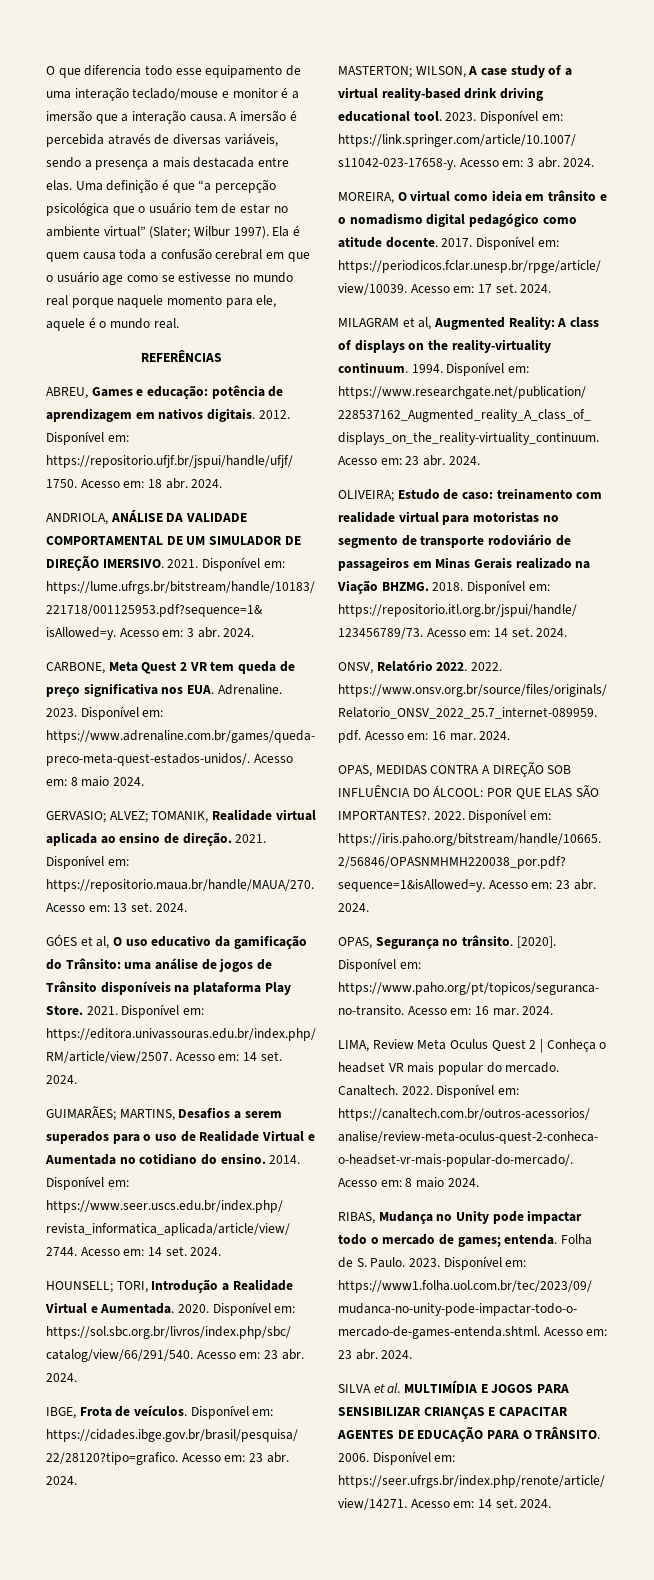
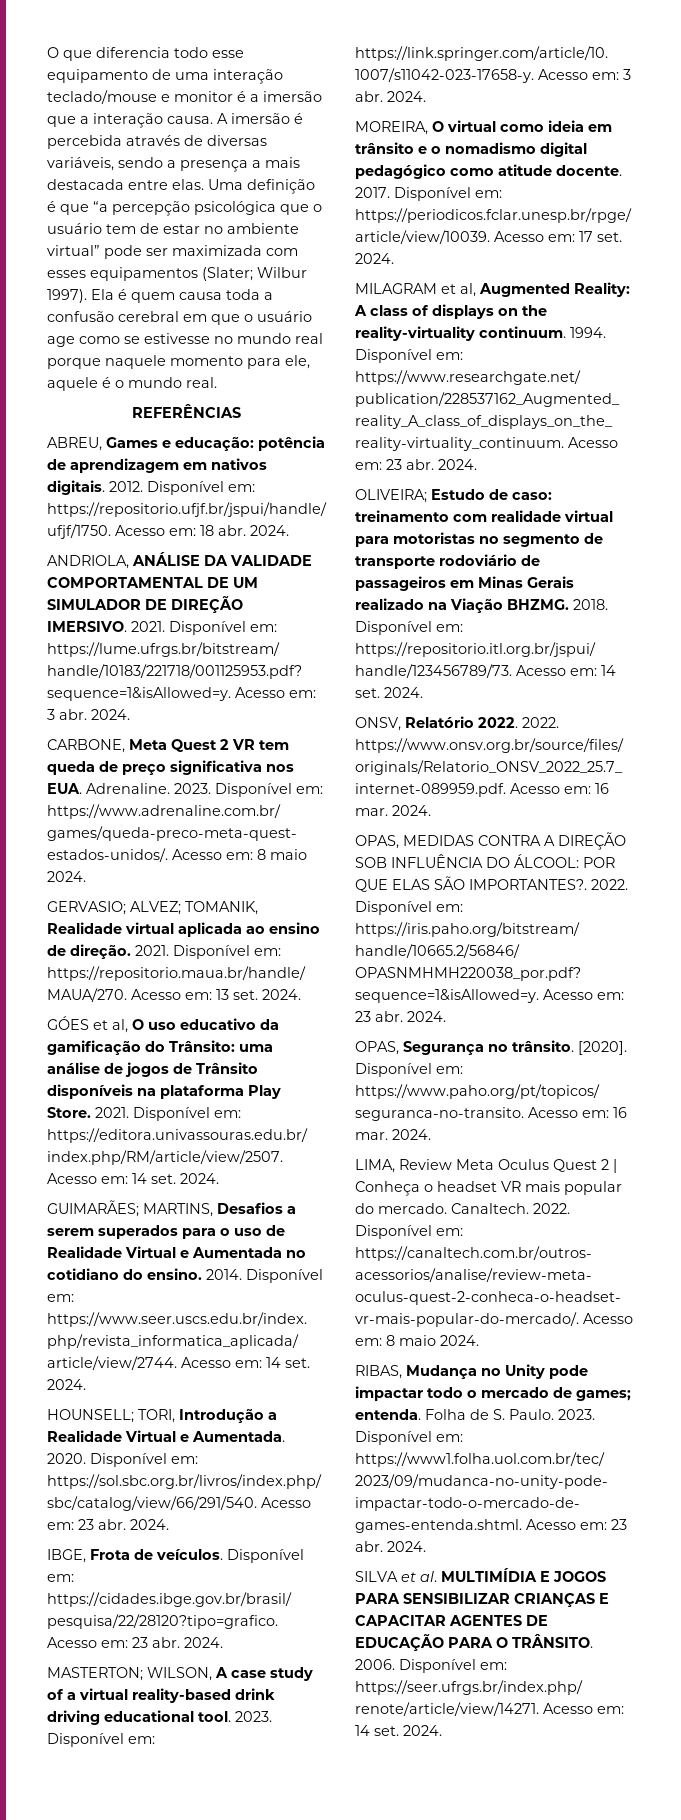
- Uma definição é que “a percepção psicológica que o usuário tem de estar no ambiente virtual” (Slater; Wilbur 1997).
+ Uma definição é que “a percepção psicológica que o usuário tem de estar no ambiente virtual” pode ser maximizada com esses equipamentos (Slater; Wilbur 1997).

